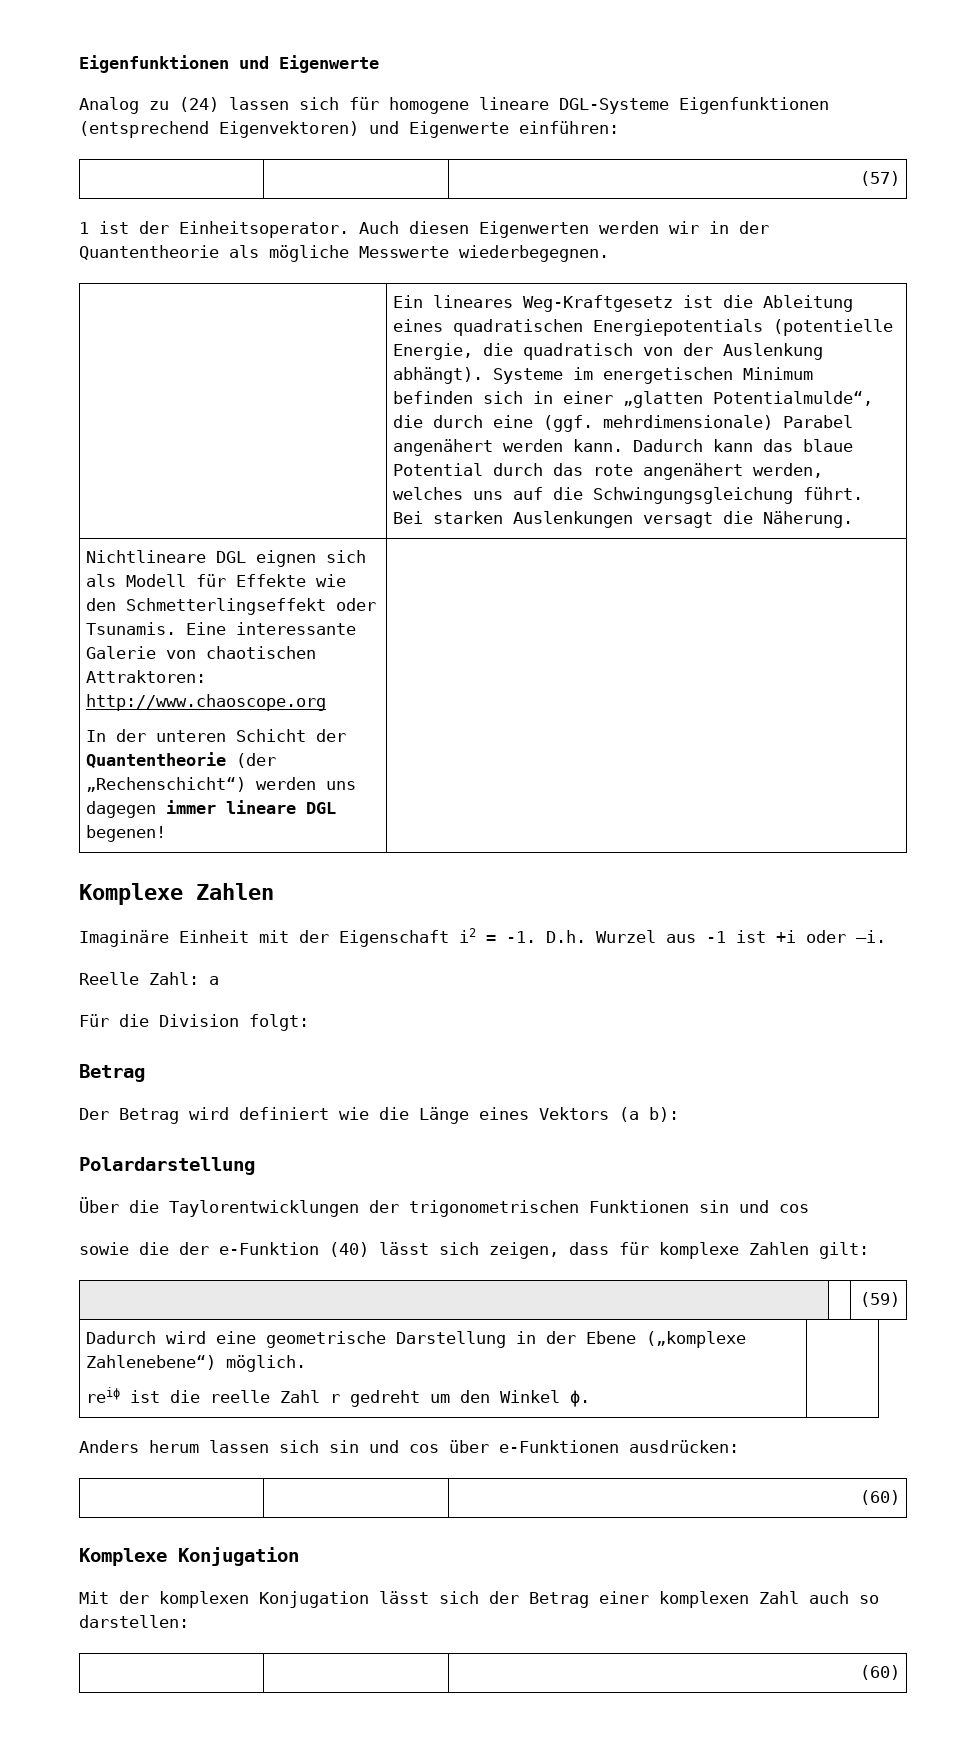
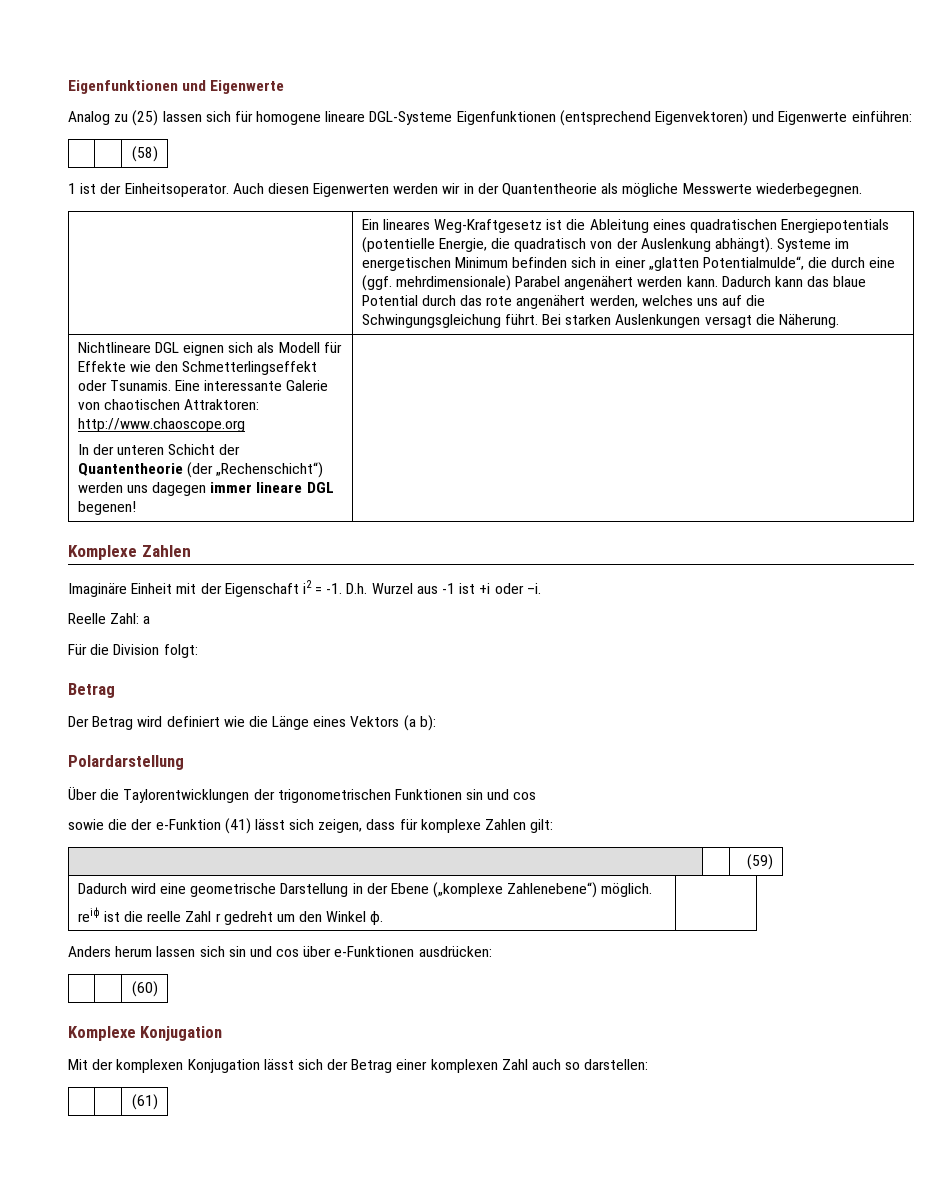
- Analog zu (24) lassen sich für homogene lineare DGL-Systeme Eigenfunktionen (entsprechend Eigenvektoren) und Eigenwerte einführen:
+ Analog zu (25) lassen sich für homogene lineare DGL-Systeme Eigenfunktionen (entsprechend Eigenvektoren) und Eigenwerte einführen:
- | | (57)
+ | | (58)
- sowie die der e-Funktion (40) lässt sich zeigen, dass für komplexe Zahlen gilt:
+ sowie die der e-Funktion (41) lässt sich zeigen, dass für komplexe Zahlen gilt:
  Mit der komplexen Konjugation lässt sich der Betrag einer komplexen Zahl auch so darstellen:
- | | (60)
+ | | (61)

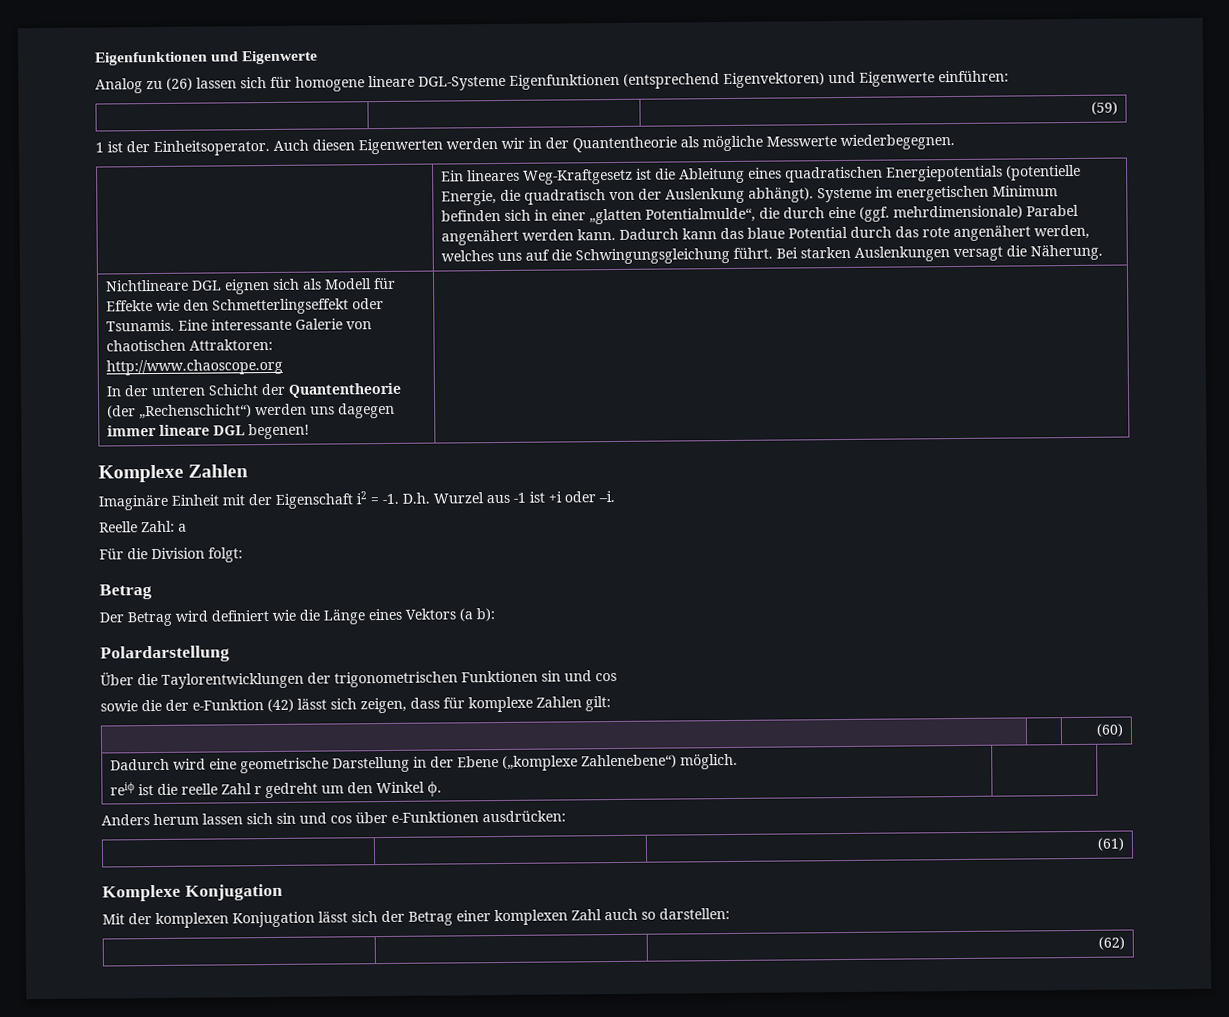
- Analog zu (25) lassen sich für homogene lineare DGL-Systeme Eigenfunktionen (entsprechend Eigenvektoren) und Eigenwerte einführen:
+ Analog zu (26) lassen sich für homogene lineare DGL-Systeme Eigenfunktionen (entsprechend Eigenvektoren) und Eigenwerte einführen:
- | | (58)
+ | | (59)
- sowie die der e-Funktion (41) lässt sich zeigen, dass für komplexe Zahlen gilt:
+ sowie die der e-Funktion (42) lässt sich zeigen, dass für komplexe Zahlen gilt:
- | | (59)
+ | | (60)
- | | (60)
+ | | (61)
- | | (61)
+ | | (62)

